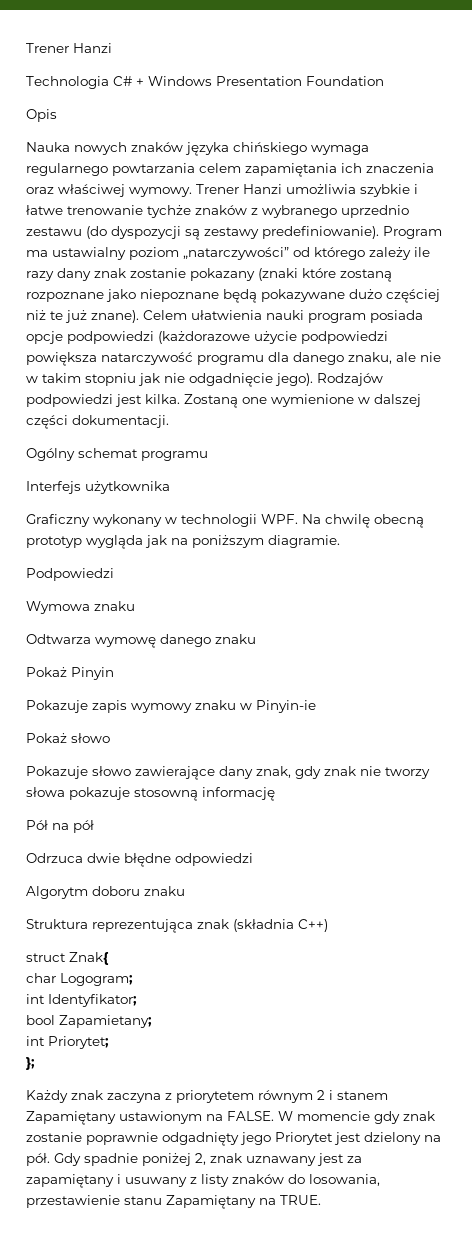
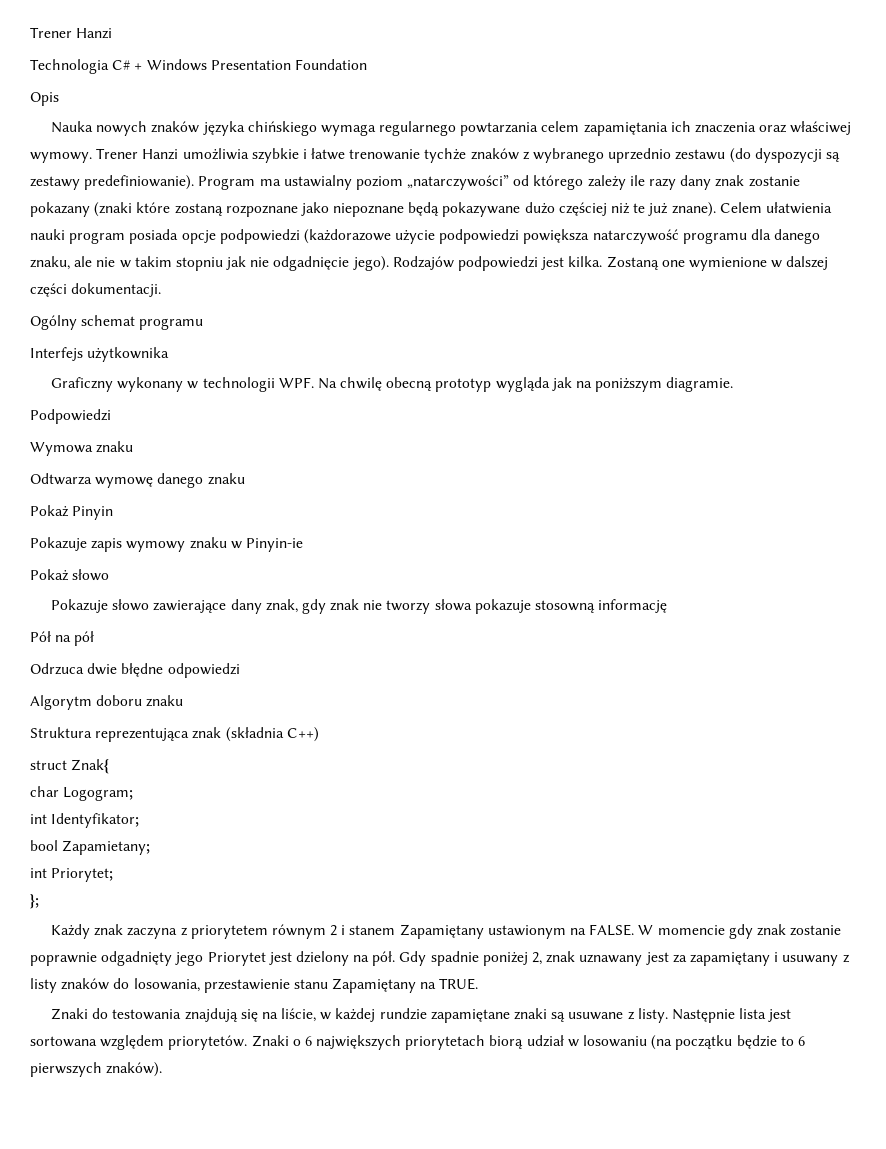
+ Znaki do testowania znajdują się na liście, w każdej rundzie zapamiętane znaki są usuwane z listy. Następnie lista jest sortowana względem priorytetów. Znaki o 6 największych priorytetach biorą udział w losowaniu (na początku będzie to 6 pierwszych znaków).

